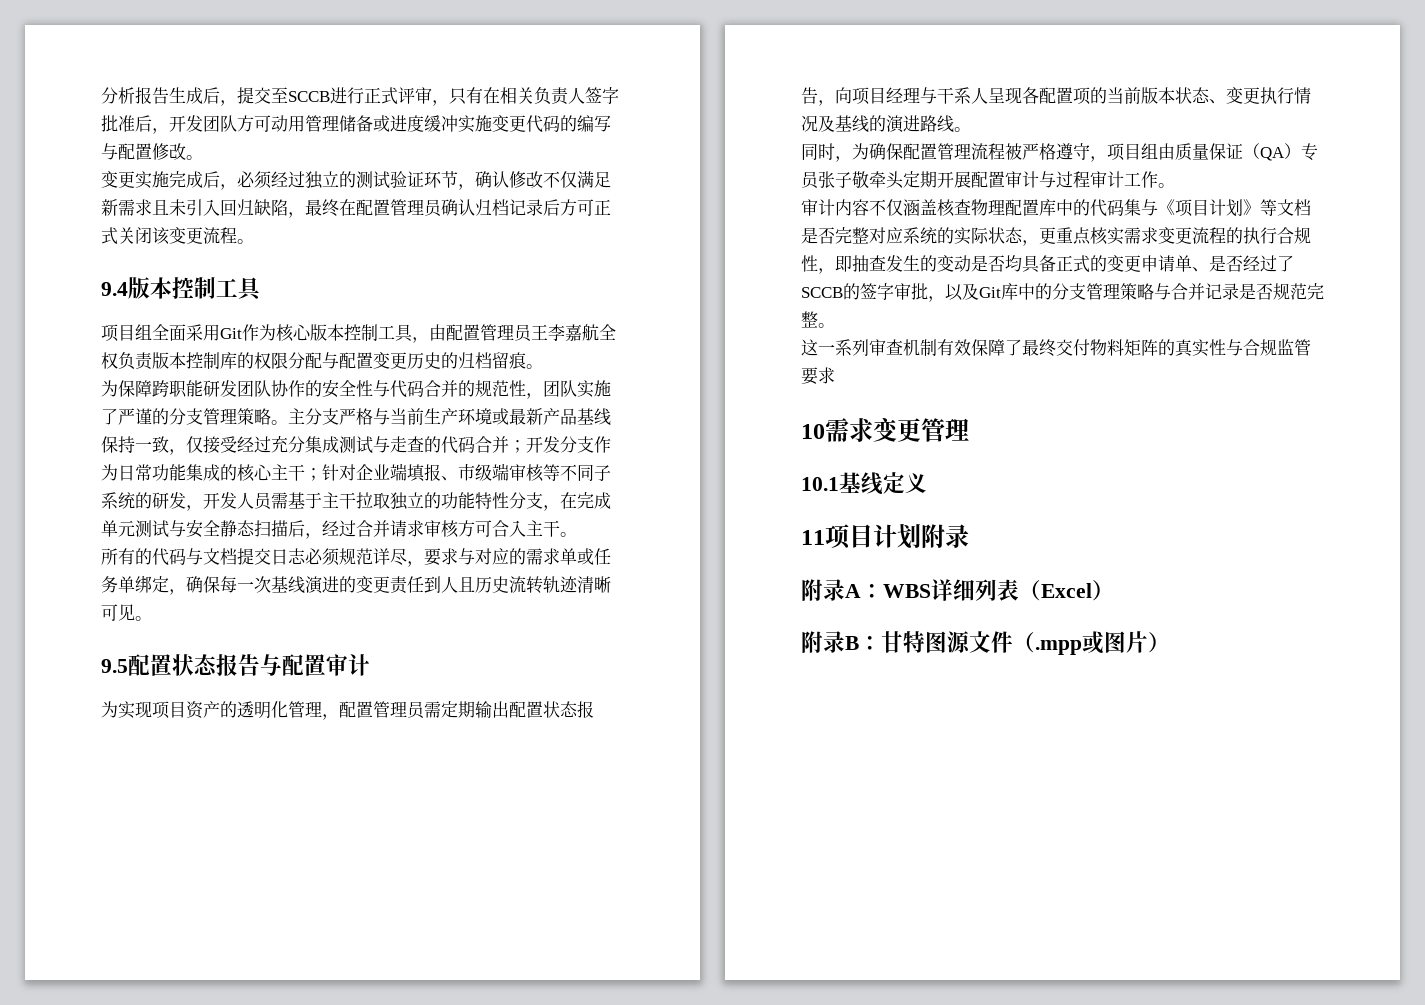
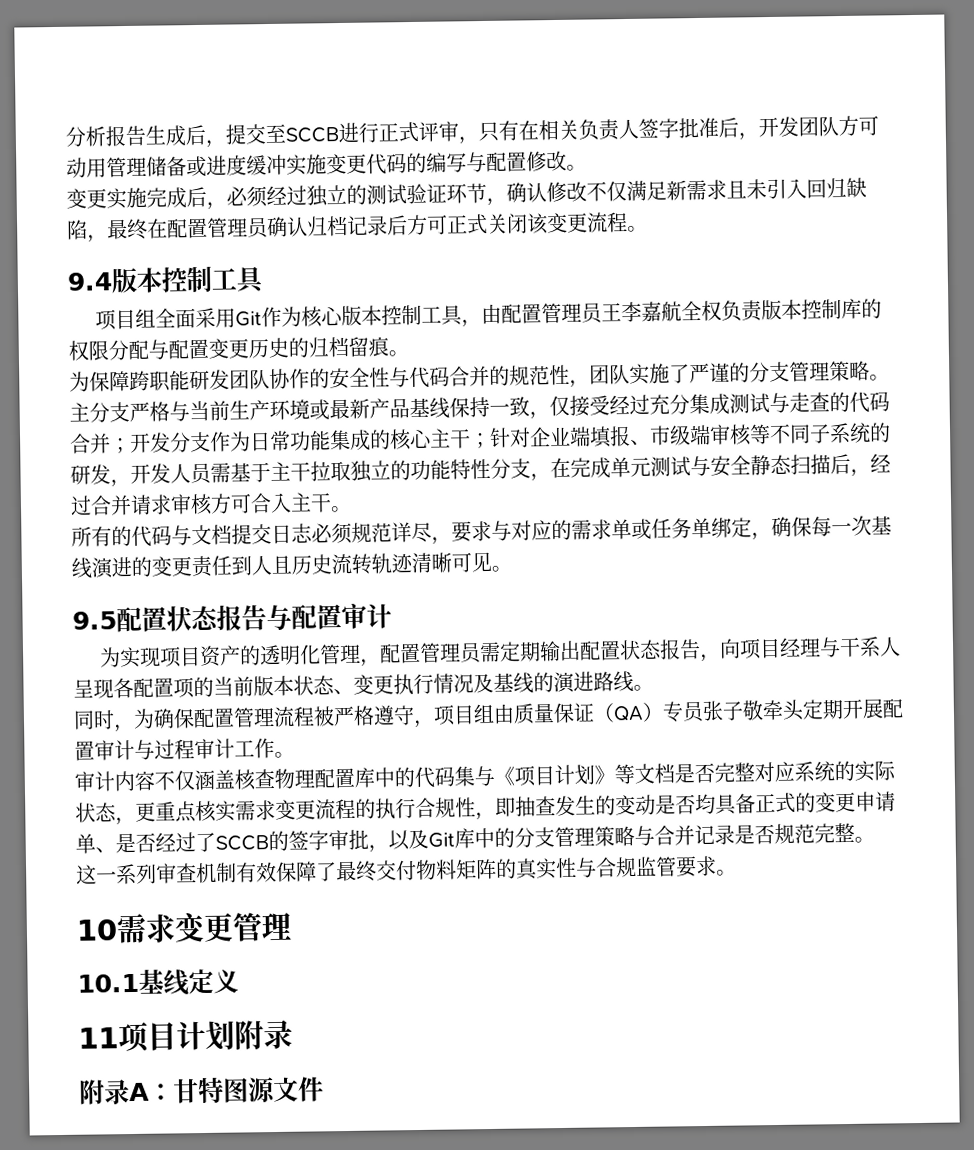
- 这一系列审查机制有效保障了最终交付物料矩阵的真实性与合规监管要求
+ 这一系列审查机制有效保障了最终交付物料矩阵的真实性与合规监管要求。
- 附录A：WBS详细列表（Excel）
- 附录B：甘特图源文件（.mpp或图片）
+ 附录A：甘特图源文件

